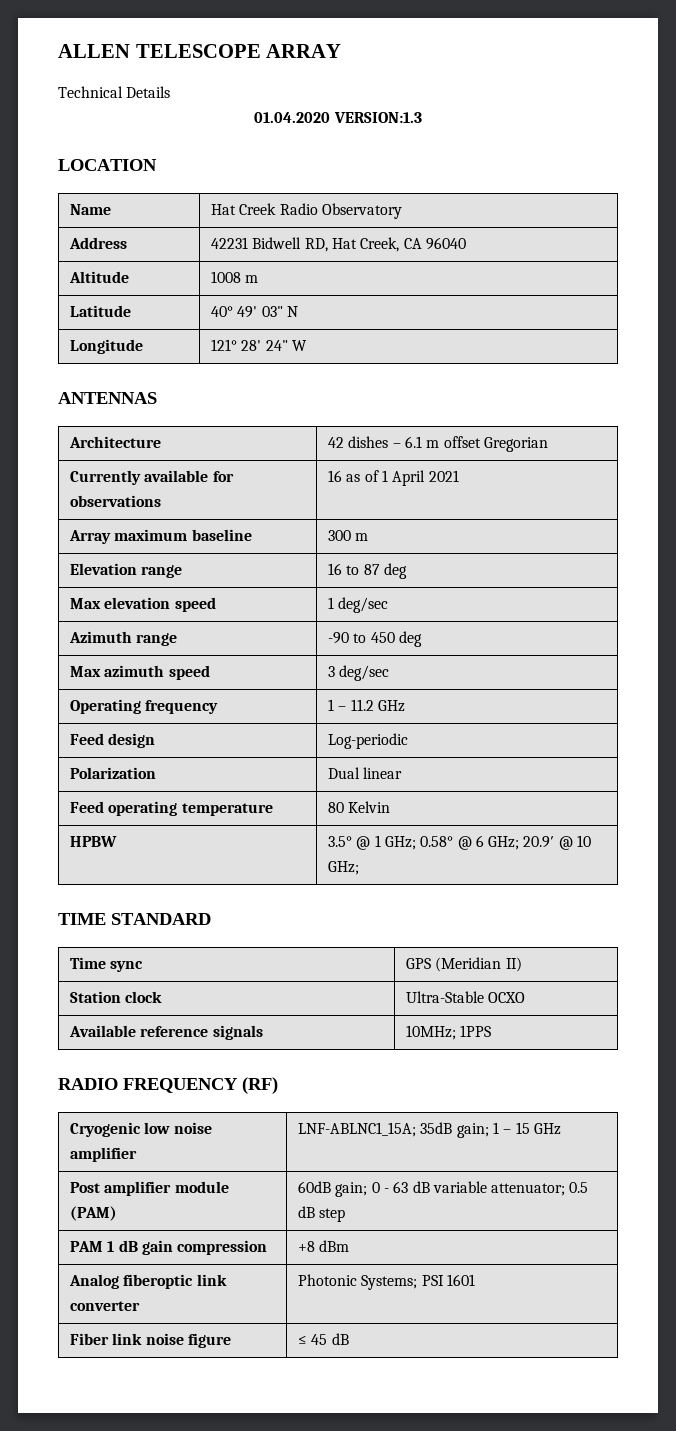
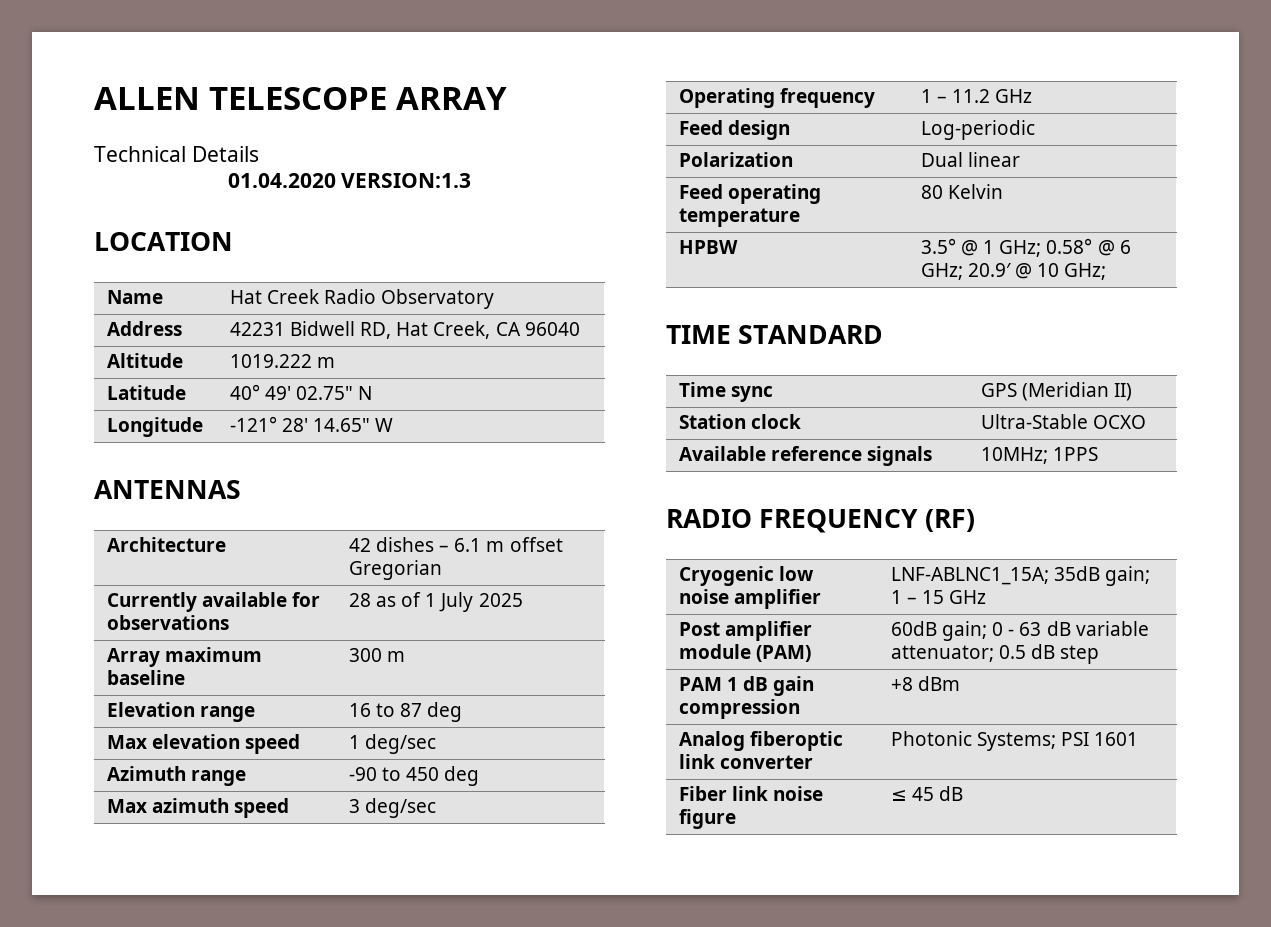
- Altitude | 1008 m
+ Altitude | 1019.222 m
- Latitude | 40° 49' 03" N
+ Latitude | 40° 49' 02.75" N
- Longitude | 121° 28' 24" W
+ Longitude | -121° 28' 14.65" W
- Currently available for observations | 16 as of 1 April 2021
+ Currently available for observations | 28 as of 1 July 2025

